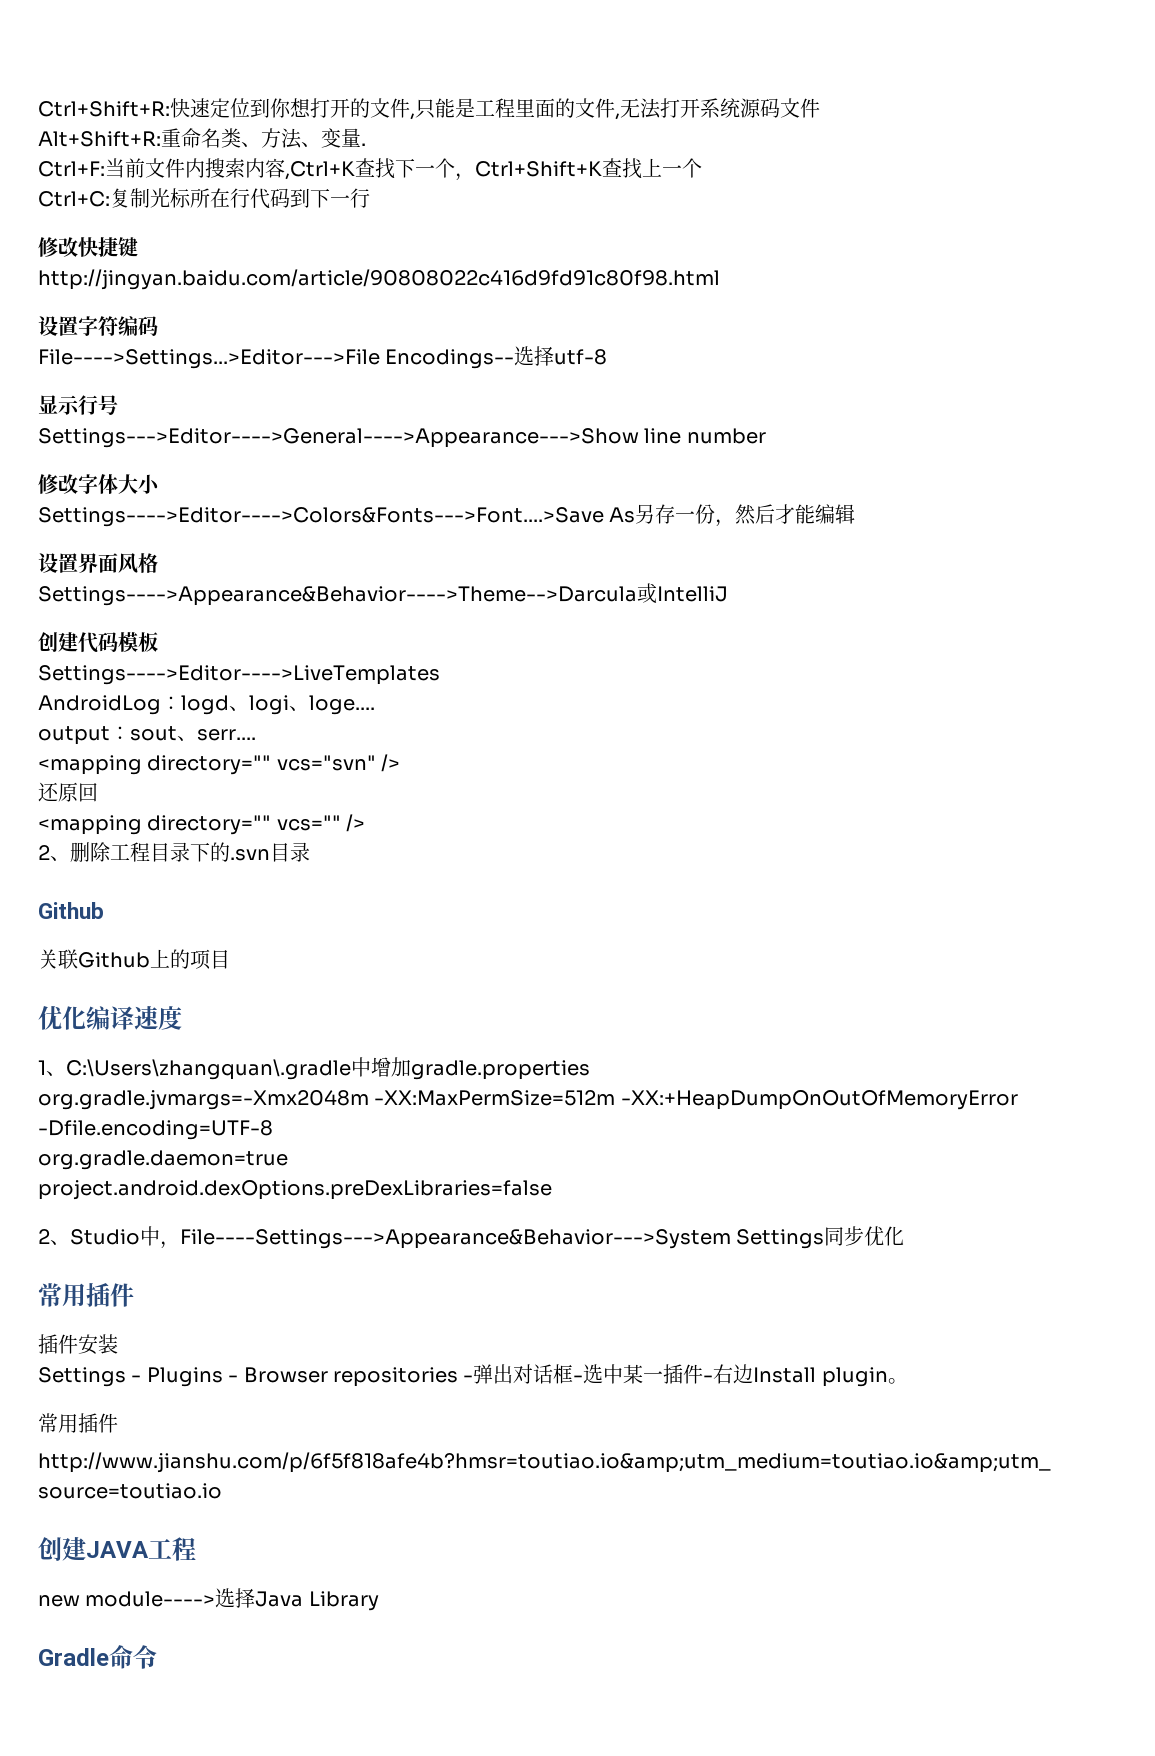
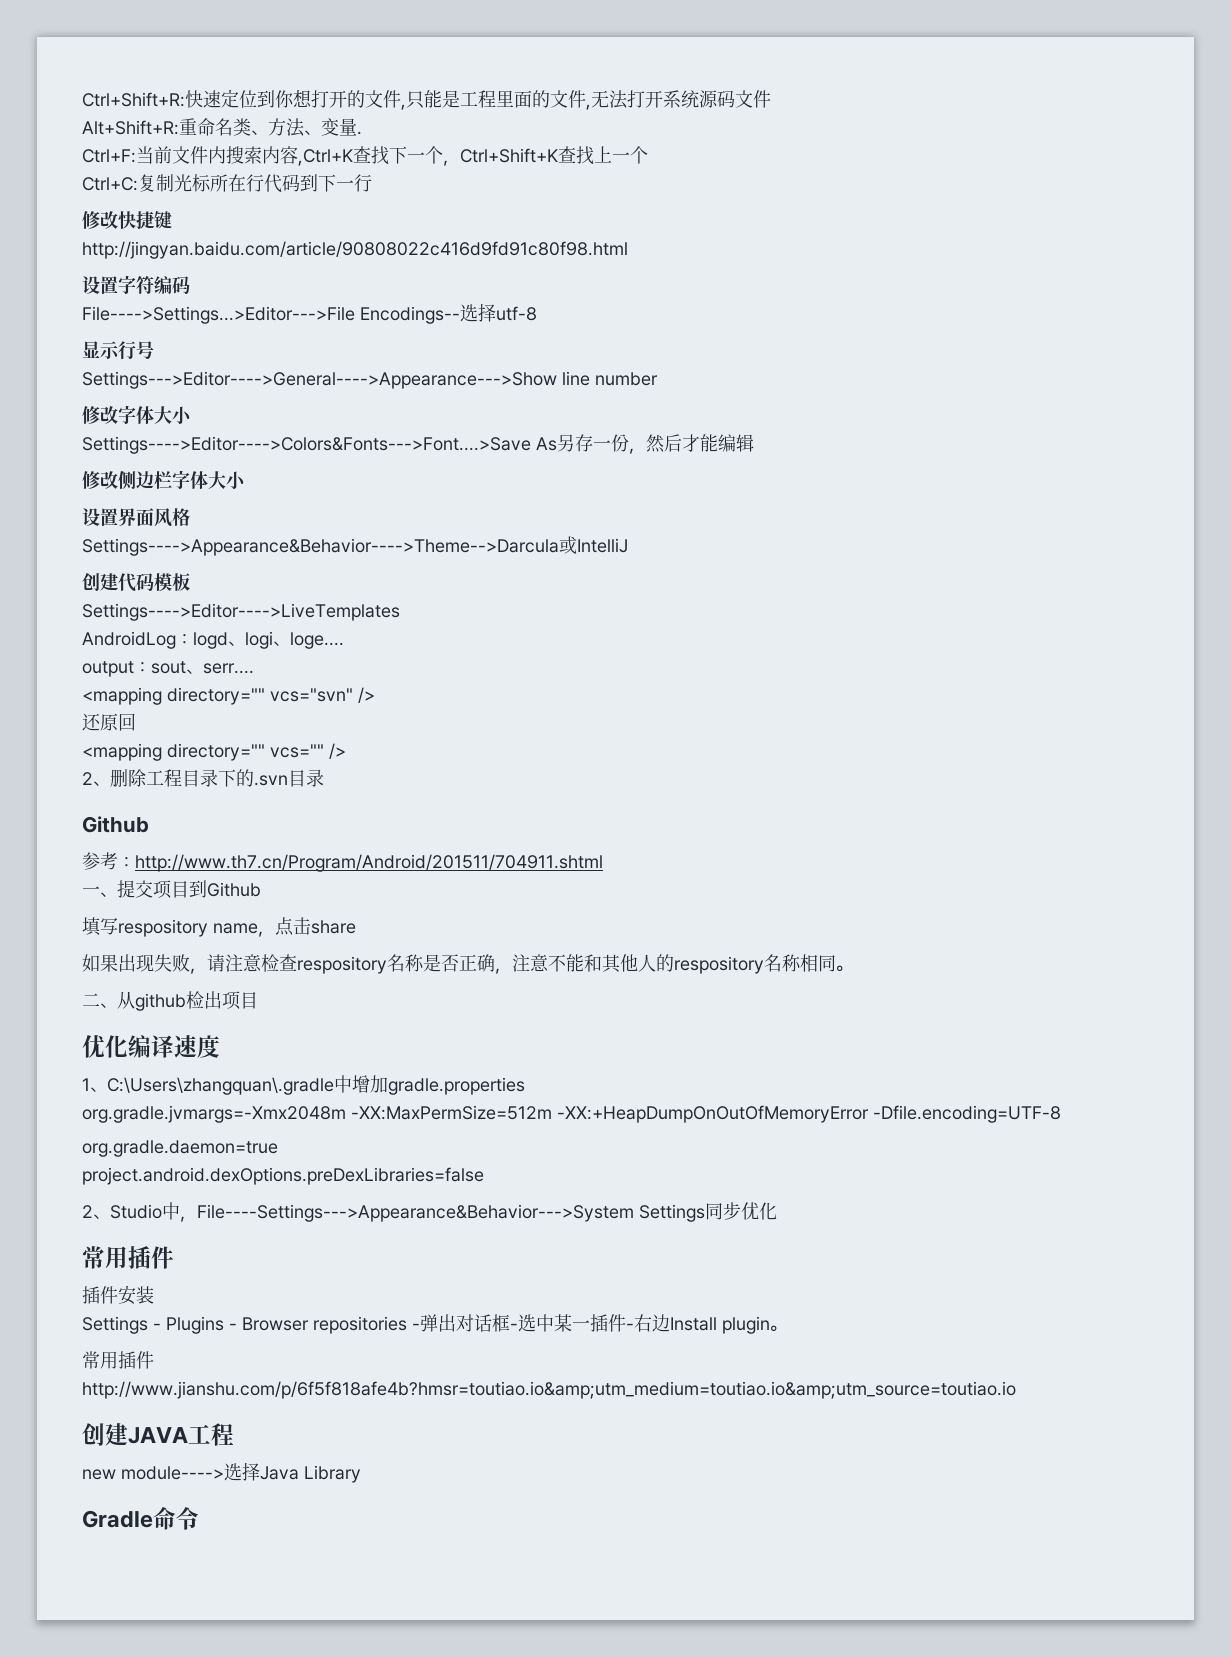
+ 修改侧边栏字体大小
- 关联Github上的项目
+ 参考：http://www.th7.cn/Program/Android/201511/704911.shtml
+ 一、提交项目到Github
+ 填写respository name，点击share
+ 如果出现失败，请注意检查respository名称是否正确，注意不能和其他人的respository名称相同。
+ 二、从github检出项目

